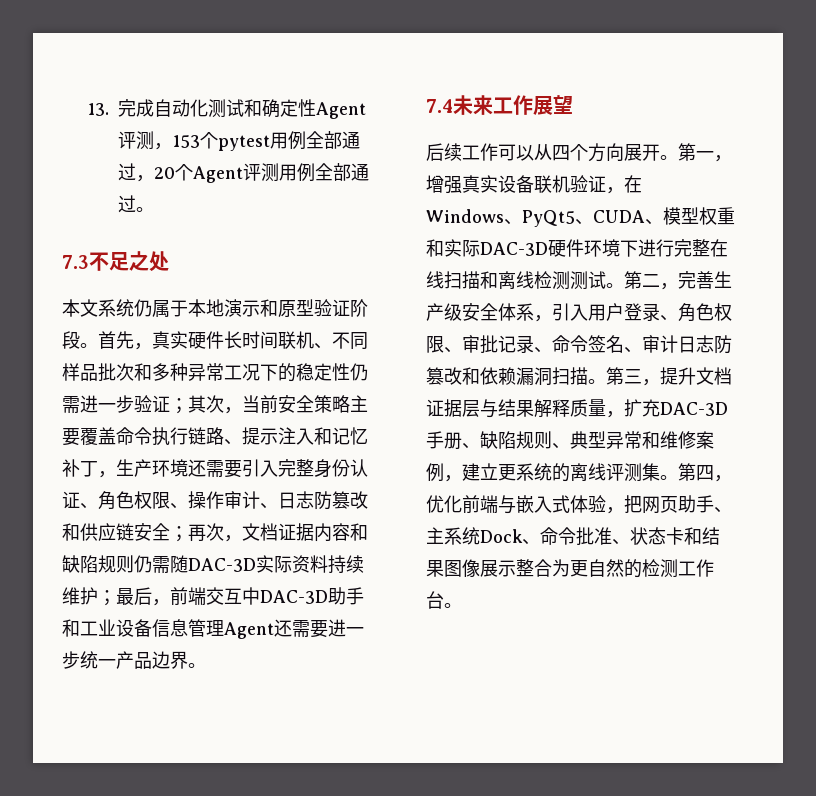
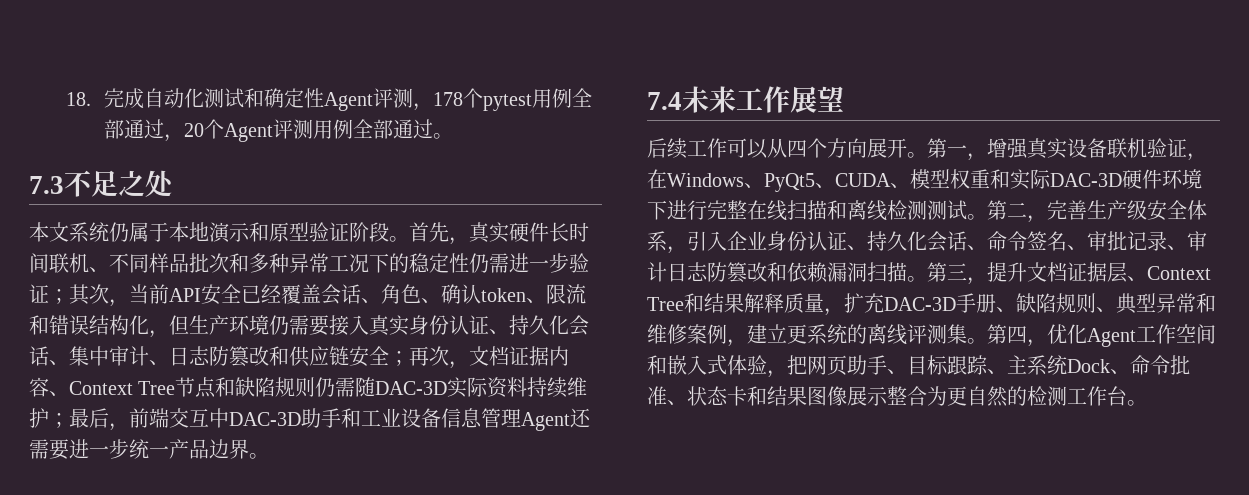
- 13.完成自动化测试和确定性Agent评测，153个pytest用例全部通过，20个Agent评测用例全部通过。
+ 18.完成自动化测试和确定性Agent评测，178个pytest用例全部通过，20个Agent评测用例全部通过。
- 其次，当前安全策略主要覆盖命令执行链路、提示注入和记忆补丁，生产环境还需要引入完整身份认证、角色权限、操作审计、日志防篡改和供应链安全；
+ 其次，当前API安全已经覆盖会话、角色、确认token、限流和错误结构化，但生产环境仍需要接入真实身份认证、持久化会话、集中审计、日志防篡改和供应链安全；
- 再次，文档证据内容和缺陷规则仍需随DAC-3D实际资料持续维护；
+ 再次，文档证据内容、Context Tree节点和缺陷规则仍需随DAC-3D实际资料持续维护；
- 第二，完善生产级安全体系，引入用户登录、角色权限、审批记录、命令签名、审计日志防篡改和依赖漏洞扫描。
+ 第二，完善生产级安全体系，引入企业身份认证、持久化会话、命令签名、审批记录、审计日志防篡改和依赖漏洞扫描。
- 第三，提升文档证据层与结果解释质量，扩充DAC-3D手册、缺陷规则、典型异常和维修案例，建立更系统的离线评测集。
+ 第三，提升文档证据层、Context Tree和结果解释质量，扩充DAC-3D手册、缺陷规则、典型异常和维修案例，建立更系统的离线评测集。
- 第四，优化前端与嵌入式体验，把网页助手、主系统Dock、命令批准、状态卡和结果图像展示整合为更自然的检测工作台。
+ 第四，优化Agent工作空间和嵌入式体验，把网页助手、目标跟踪、主系统Dock、命令批准、状态卡和结果图像展示整合为更自然的检测工作台。

